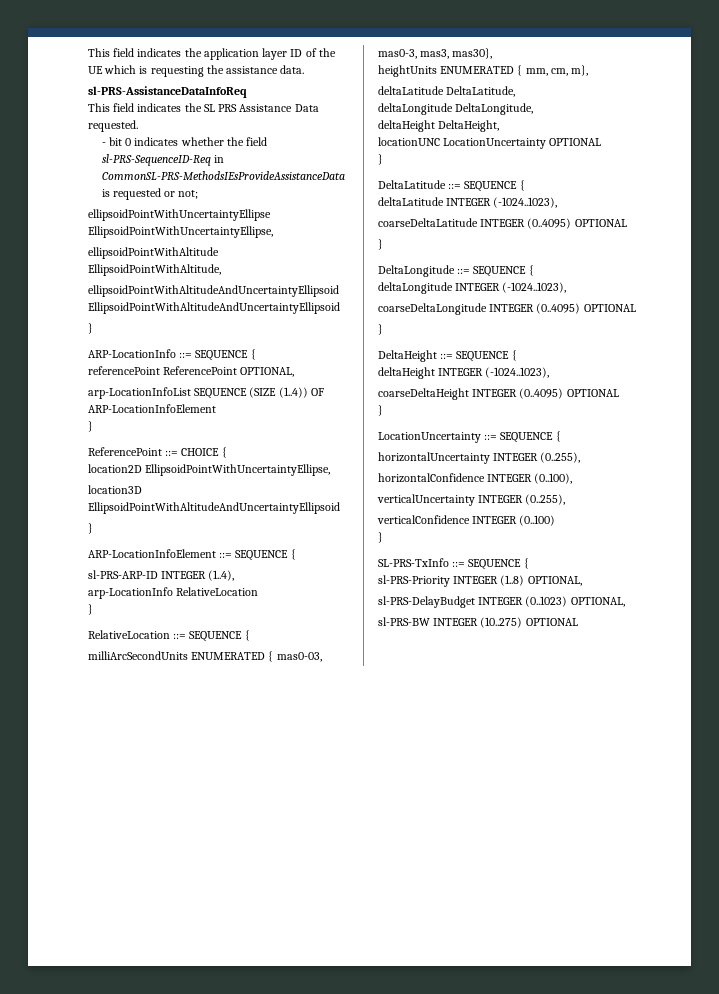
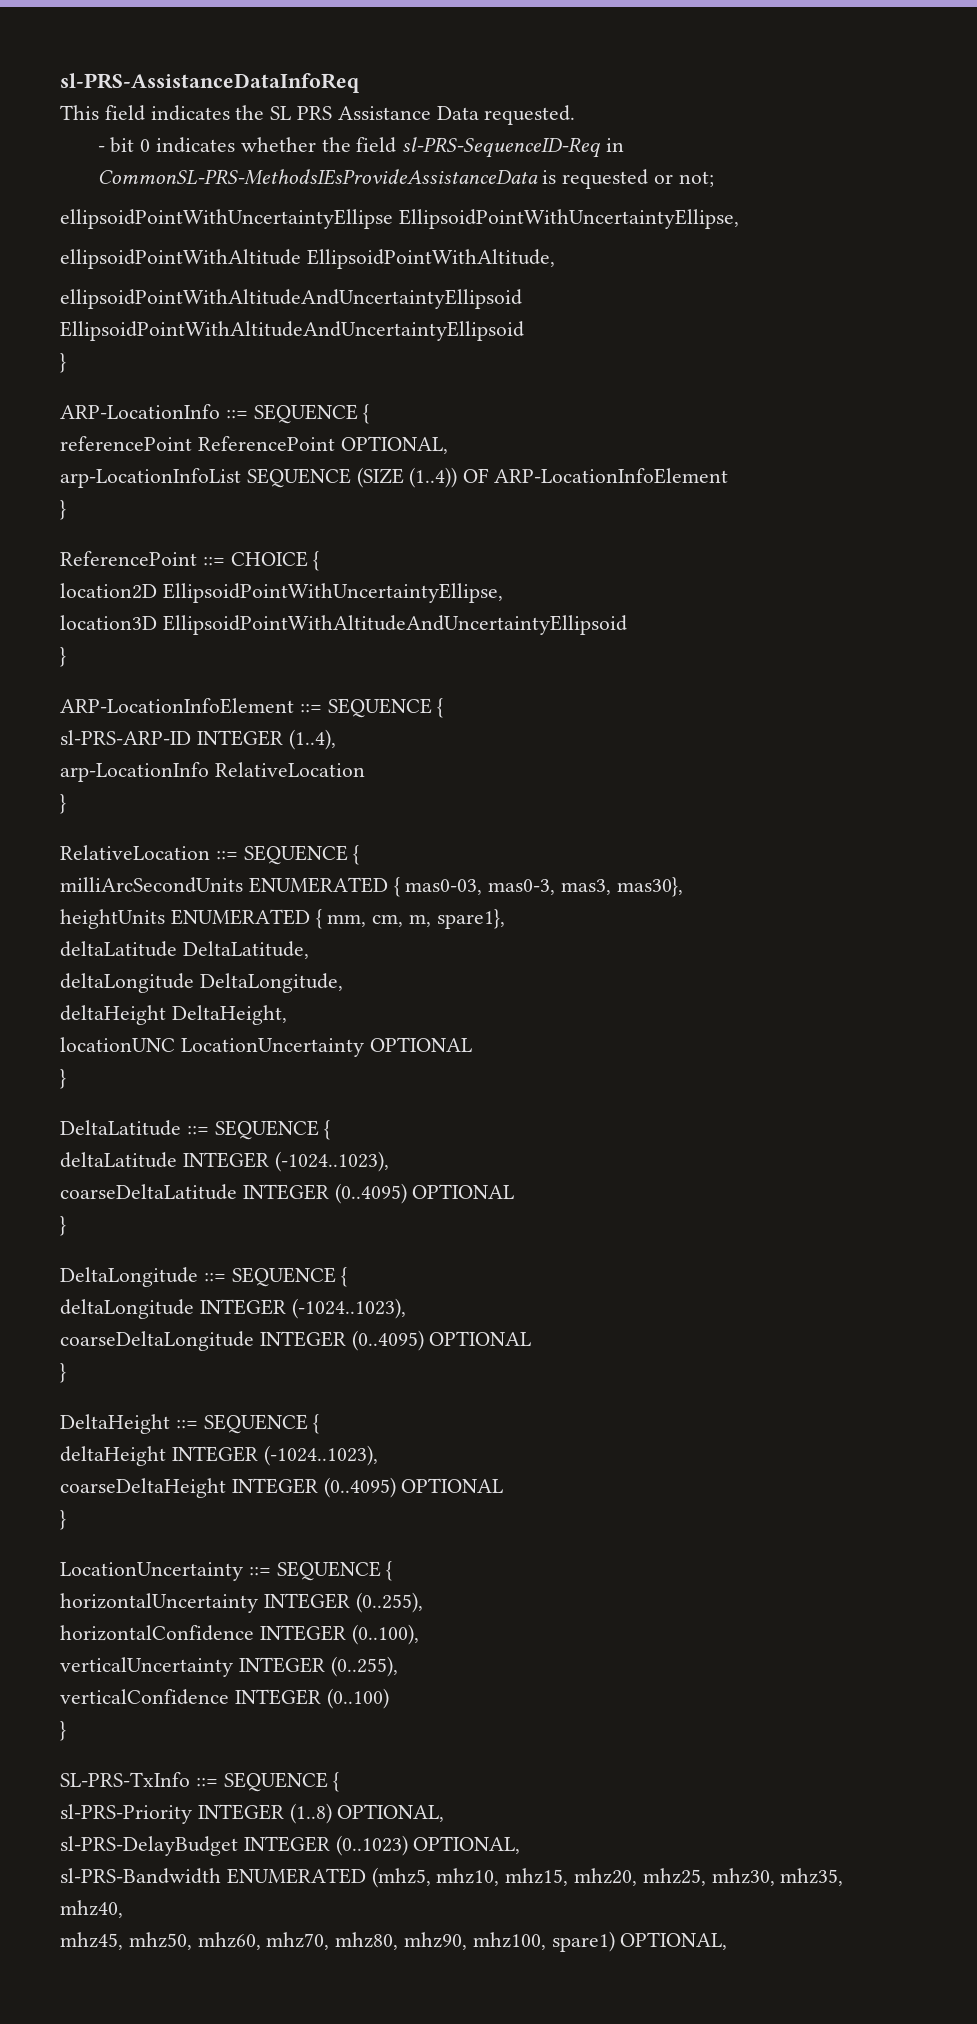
- This field indicates the application layer ID of the UE which is requesting the assistance data.
- heightUnits ENUMERATED { mm, cm, m},
+ heightUnits ENUMERATED { mm, cm, m, spare1},
- sl-PRS-BW INTEGER (10..275) OPTIONAL
+ sl-PRS-Bandwidth ENUMERATED (mhz5, mhz10, mhz15, mhz20, mhz25, mhz30, mhz35, mhz40,
+ mhz45, mhz50, mhz60, mhz70, mhz80, mhz90, mhz100, spare1) OPTIONAL,

